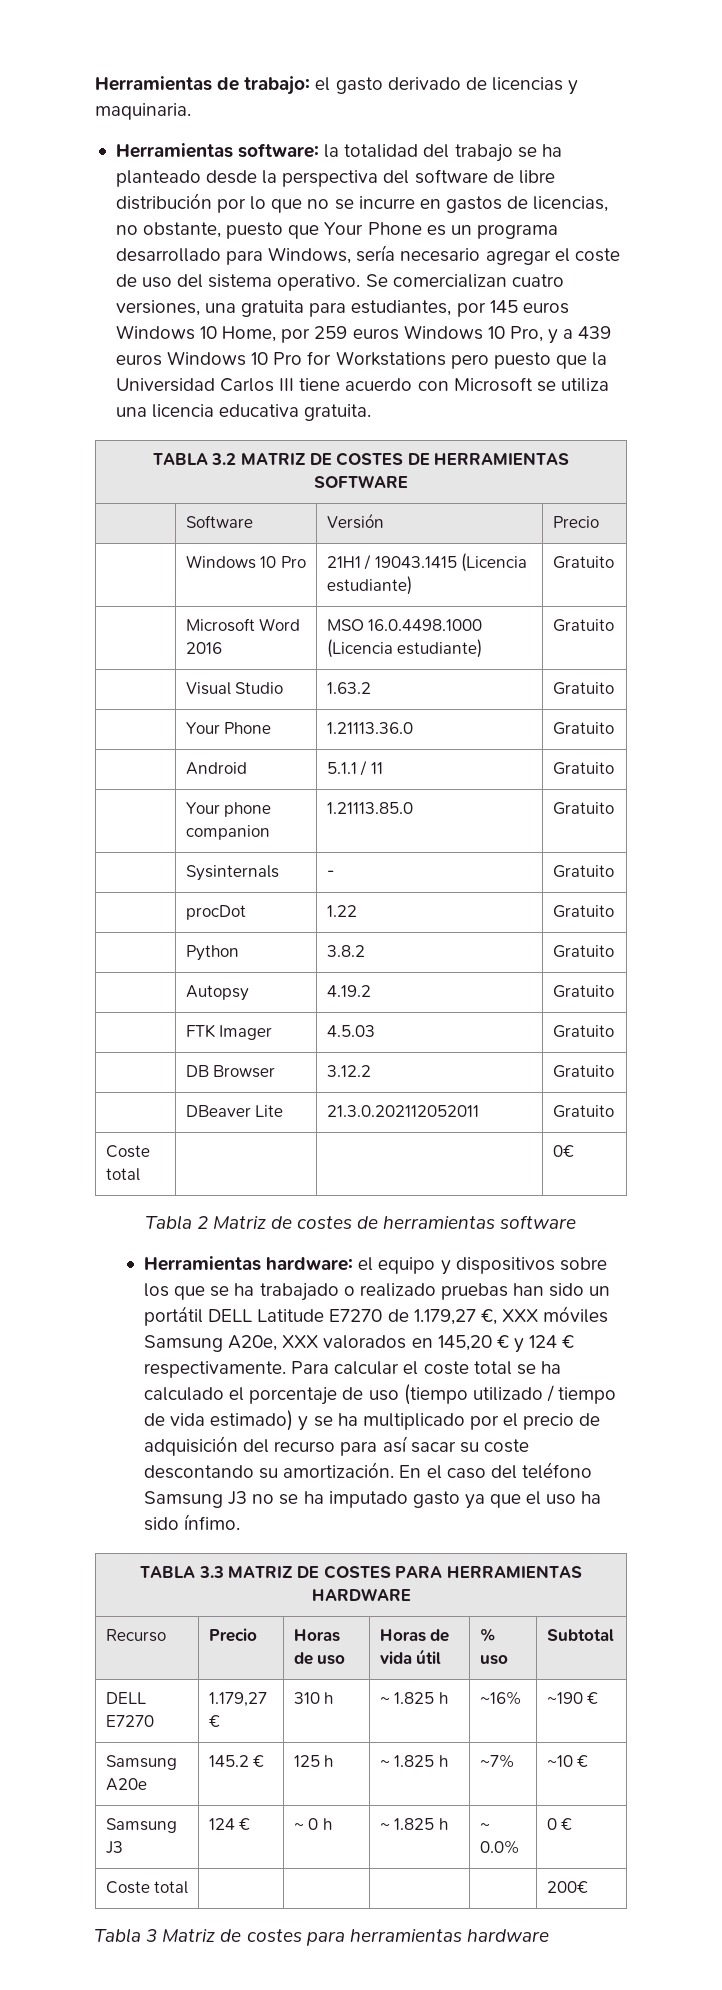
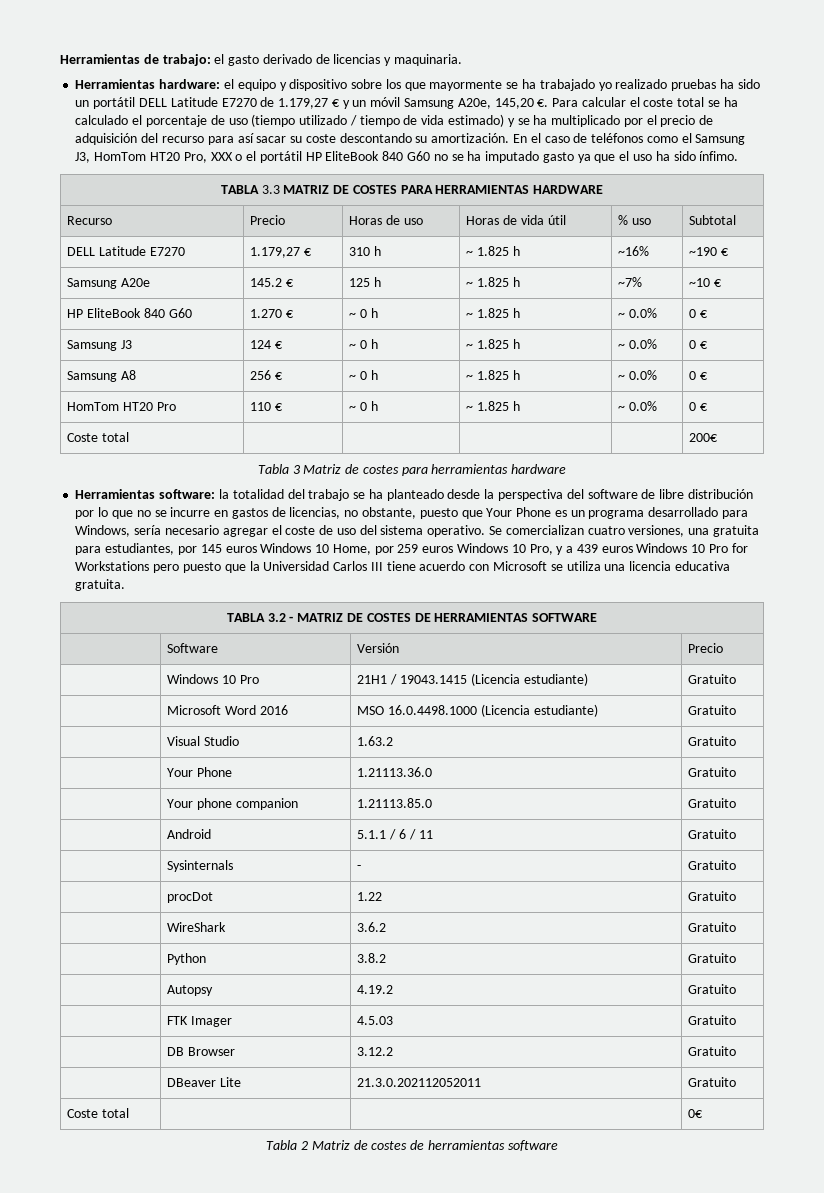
+ Herramientas hardware: el equipo y dispositivo sobre los que mayormente se ha trabajado yo realizado pruebas ha sido un portátil DELL Latitude E7270 de 1.179,27 € y un móvil Samsung A20e, 145,20 €. Para calcular el coste total se ha calculado el porcentaje de uso (tiempo utilizado / tiempo de vida estimado) y se ha multiplicado por el precio de adquisición del recurso para así sacar su coste descontando su amortización. En el caso de teléfonos como el Samsung J3, HomTom HT20 Pro, XXX o el portátil HP EliteBook 840 G60 no se ha imputado gasto ya que el uso ha sido ínfimo.
+ TABLA 3.3 MATRIZ DE COSTES PARA HERRAMIENTAS HARDWARE
+ Recurso | Precio | Horas de uso | Horas de vida útil | % uso | Subtotal
+ DELL Latitude E7270 | 1.179,27 € | 310 h | ~ 1.825 h | ~16% | ~190 €
+ Samsung A20e | 145.2 € | 125 h | ~ 1.825 h | ~7% | ~10 €
+ HP EliteBook 840 G60 | 1.270 € | ~ 0 h | ~ 1.825 h | ~ 0.0% | 0 €
+ Samsung J3 | 124 € | ~ 0 h | ~ 1.825 h | ~ 0.0% | 0 €
+ Samsung A8 | 256 € | ~ 0 h | ~ 1.825 h | ~ 0.0% | 0 €
+ HomTom HT20 Pro | 110 € | ~ 0 h | ~ 1.825 h | ~ 0.0% | 0 €
+ Coste total | | | | | 200€
+ Tabla 3 Matriz de costes para herramientas hardware
- TABLA 3.2 MATRIZ DE COSTES DE HERRAMIENTAS SOFTWARE
+ TABLA 3.2 - MATRIZ DE COSTES DE HERRAMIENTAS SOFTWARE
- | Android | 5.1.1 / 11 | Gratuito
+ | Android | 5.1.1 / 6 / 11 | Gratuito
+ | WireShark | 3.6.2 | Gratuito
- Herramientas hardware: el equipo y dispositivos sobre los que se ha trabajado o realizado pruebas han sido un portátil DELL Latitude E7270 de 1.179,27 €, XXX móviles Samsung A20e, XXX valorados en 145,20 € y 124 € respectivamente. Para calcular el coste total se ha calculado el porcentaje de uso (tiempo utilizado / tiempo de vida estimado) y se ha multiplicado por el precio de adquisición del recurso para así sacar su coste descontando su amortización. En el caso del teléfono Samsung J3 no se ha imputado gasto ya que el uso ha sido ínfimo.
- TABLA 3.3 MATRIZ DE COSTES PARA HERRAMIENTAS HARDWARE
- Recurso | Precio | Horas de uso | Horas de vida útil | % uso | Subtotal
- DELL E7270 | 1.179,27 € | 310 h | ~ 1.825 h | ~16% | ~190 €
- Samsung A20e | 145.2 € | 125 h | ~ 1.825 h | ~7% | ~10 €
- Samsung J3 | 124 € | ~ 0 h | ~ 1.825 h | ~ 0.0% | 0 €
- Coste total | | | | | 200€
- Tabla 3 Matriz de costes para herramientas hardware

